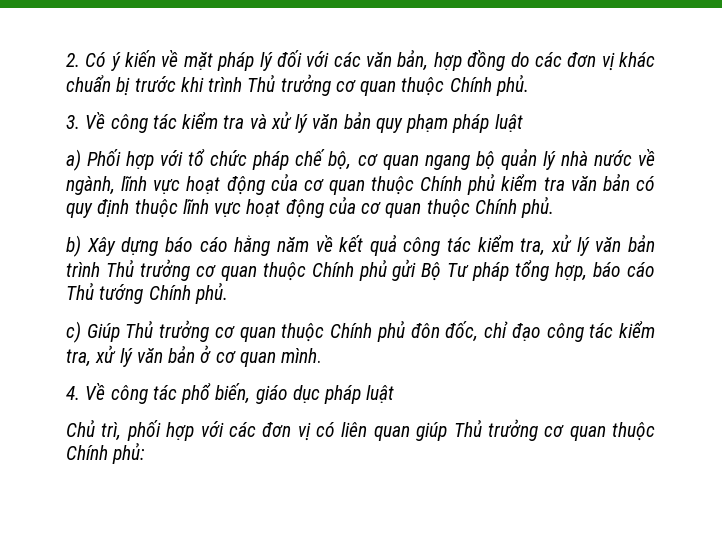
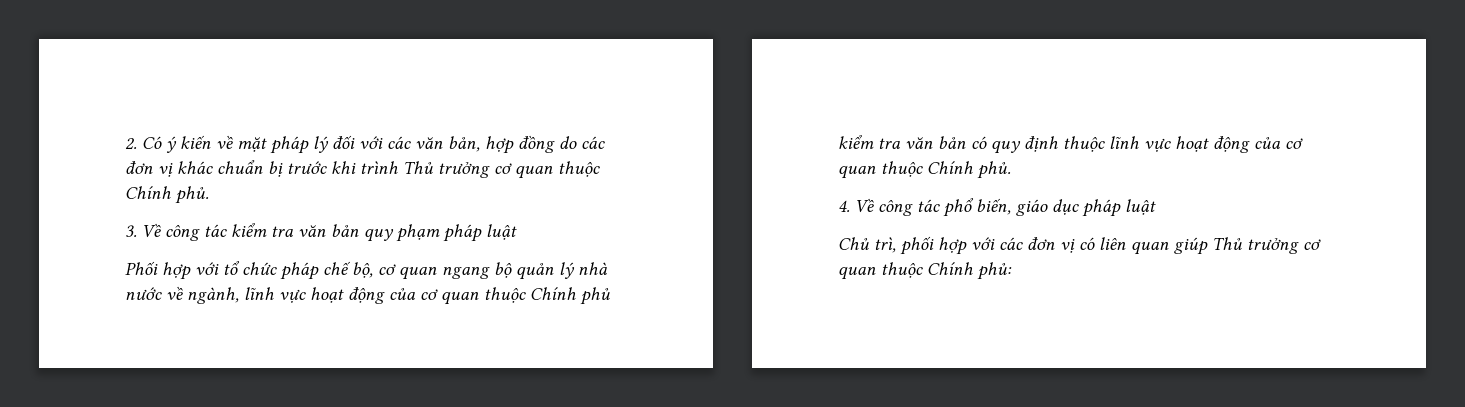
- 3. Về công tác kiểm tra và xử lý văn bản quy phạm pháp luật
+ 3. Về công tác kiểm tra văn bản quy phạm pháp luật
- a) Phối hợp với tổ chức pháp chế bộ, cơ quan ngang bộ quản lý nhà nước về ngành, lĩnh vực hoạt động của cơ quan thuộc Chính phủ kiểm tra văn bản có quy định thuộc lĩnh vực hoạt động của cơ quan thuộc Chính phủ.
+ Phối hợp với tổ chức pháp chế bộ, cơ quan ngang bộ quản lý nhà nước về ngành, lĩnh vực hoạt động của cơ quan thuộc Chính phủ kiểm tra văn bản có quy định thuộc lĩnh vực hoạt động của cơ quan thuộc Chính phủ.
- b) Xây dựng báo cáo hằng năm về kết quả công tác kiểm tra, xử lý văn bản trình Thủ trưởng cơ quan thuộc Chính phủ gửi Bộ Tư pháp tổng hợp, báo cáo Thủ tướng Chính phủ.
- c) Giúp Thủ trưởng cơ quan thuộc Chính phủ đôn đốc, chỉ đạo công tác kiểm tra, xử lý văn bản ở cơ quan mình.

